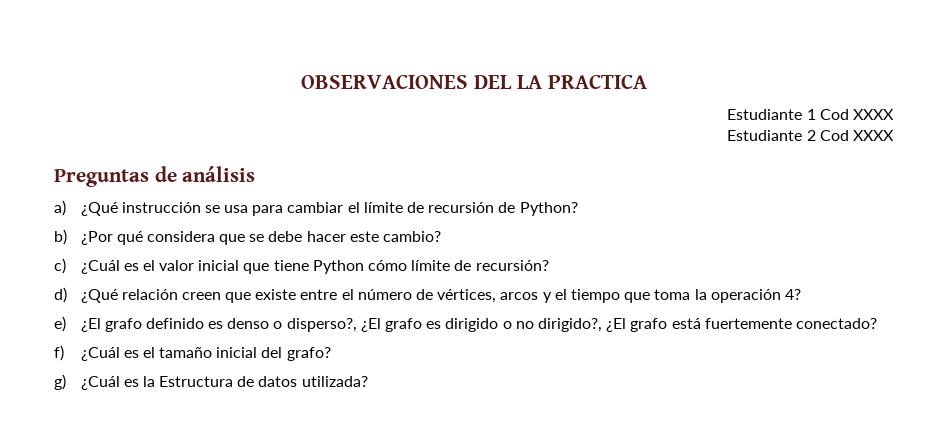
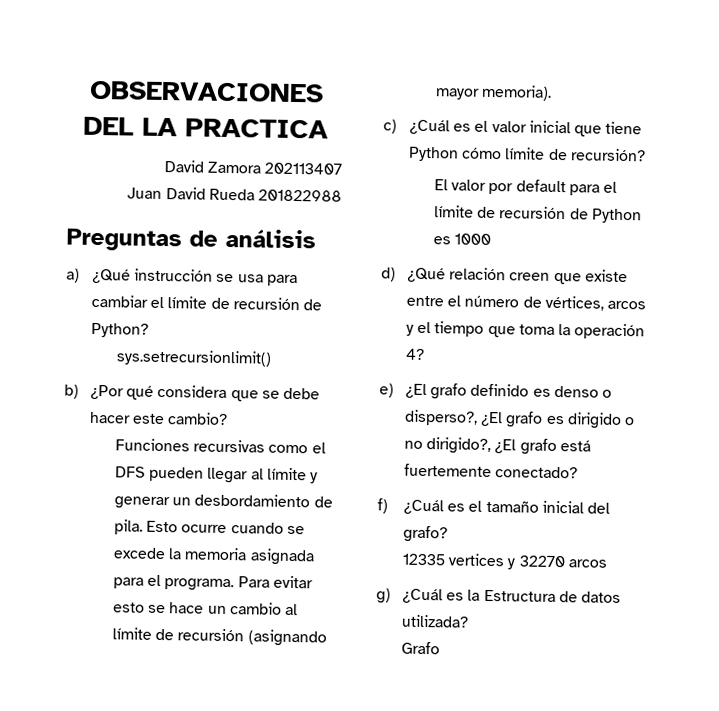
- Estudiante 1 Cod XXXX
- Estudiante 2 Cod XXXX
+ David Zamora 202113407
+ Juan David Rueda 201822988
+ sys.setrecursionlimit()
+ Funciones recursivas como el DFS pueden llegar al límite y generar un desbordamiento de pila. Esto ocurre cuando se excede la memoria asignada para el programa. Para evitar esto se hace un cambio al límite de recursión (asignando mayor memoria).
+ El valor por default para el límite de recursión de Python es 1000
+ 12335 vertices y 32270 arcos
+ Grafo

